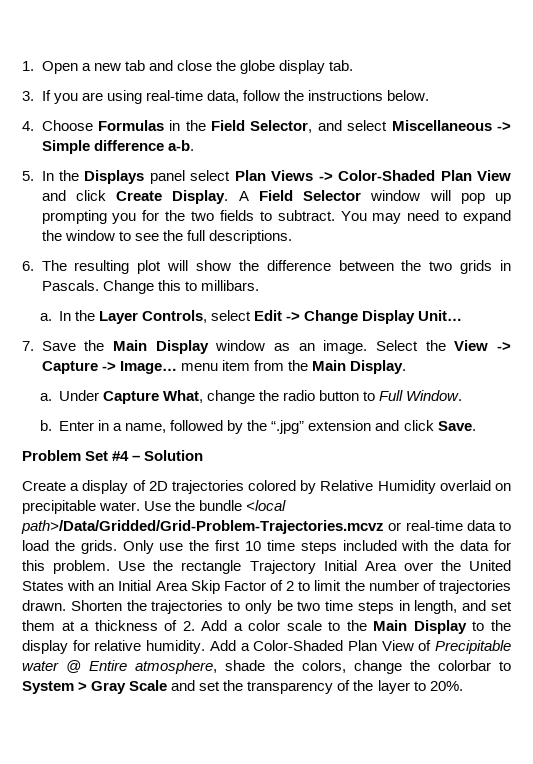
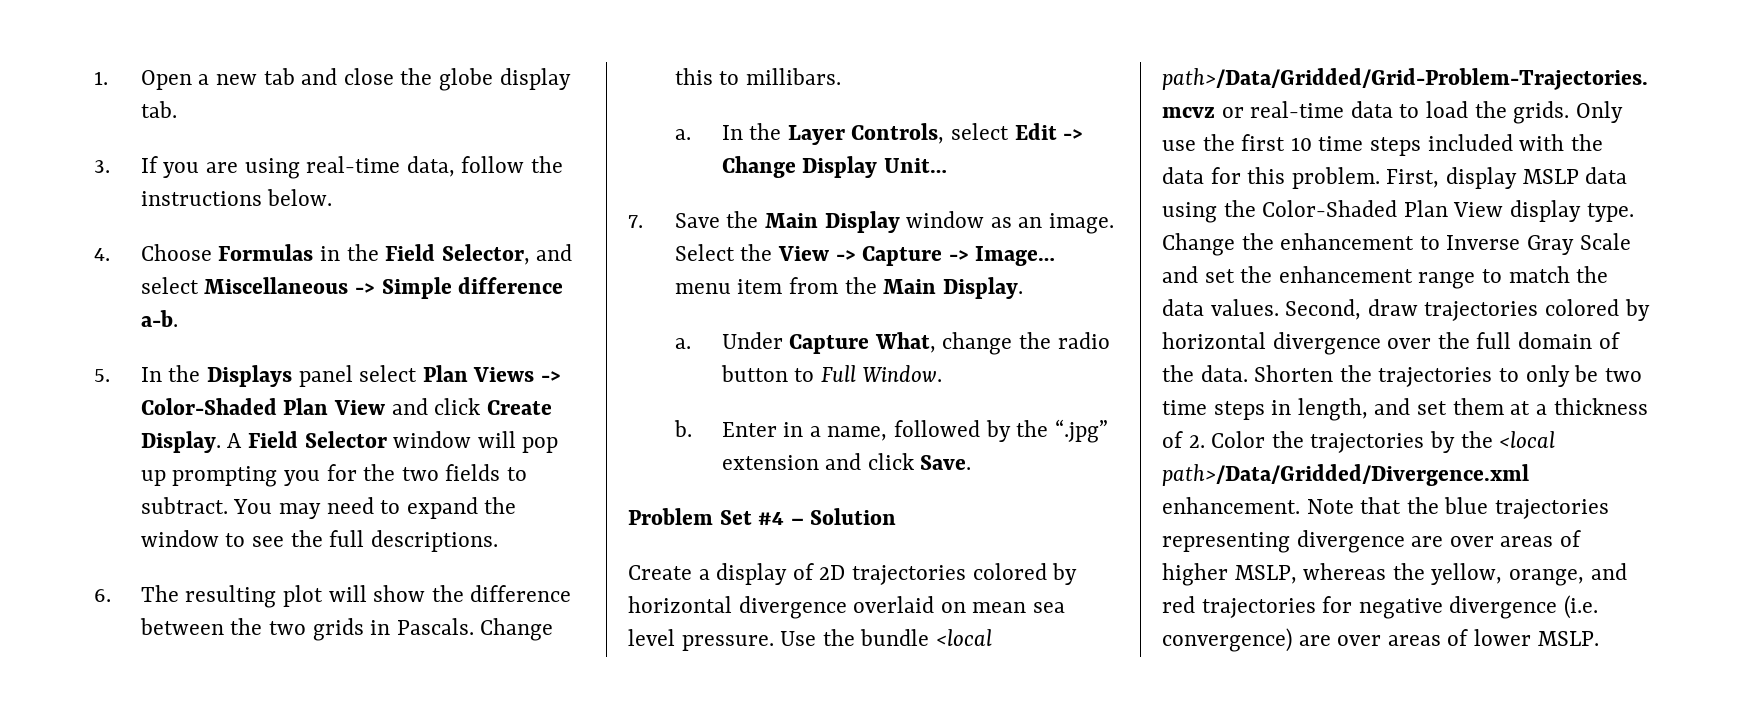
- Create a display of 2D trajectories colored by Relative Humidity overlaid on precipitable water.
+ Create a display of 2D trajectories colored by horizontal divergence overlaid on mean sea level pressure.
- Use the rectangle Trajectory Initial Area over the United States with an Initial Area Skip Factor of 2 to limit the number of trajectories drawn.
+ First, display MSLP data using the Color-Shaded Plan View display type. Change the enhancement to Inverse Gray Scale and set the enhancement range to match the data values. Second, draw trajectories colored by horizontal divergence over the full domain of the data.
- Shorten the trajectories to only be two time steps in length, and set them at a thickness of 2. Add a color scale to the Main Display to the display for relative humidity. Add a Color-Shaded Plan View of Precipitable water @ Entire atmosphere, shade the colors, change the colorbar to System > Gray Scale and set the transparency of the layer to 20%.
+ Shorten the trajectories to only be two time steps in length, and set them at a thickness of 2. Color the trajectories by the <local path>/Data/Gridded/Divergence.xml enhancement. Note that the blue trajectories representing divergence are over areas of higher MSLP, whereas the yellow, orange, and red trajectories for negative divergence (i.e. convergence) are over areas of lower MSLP.

